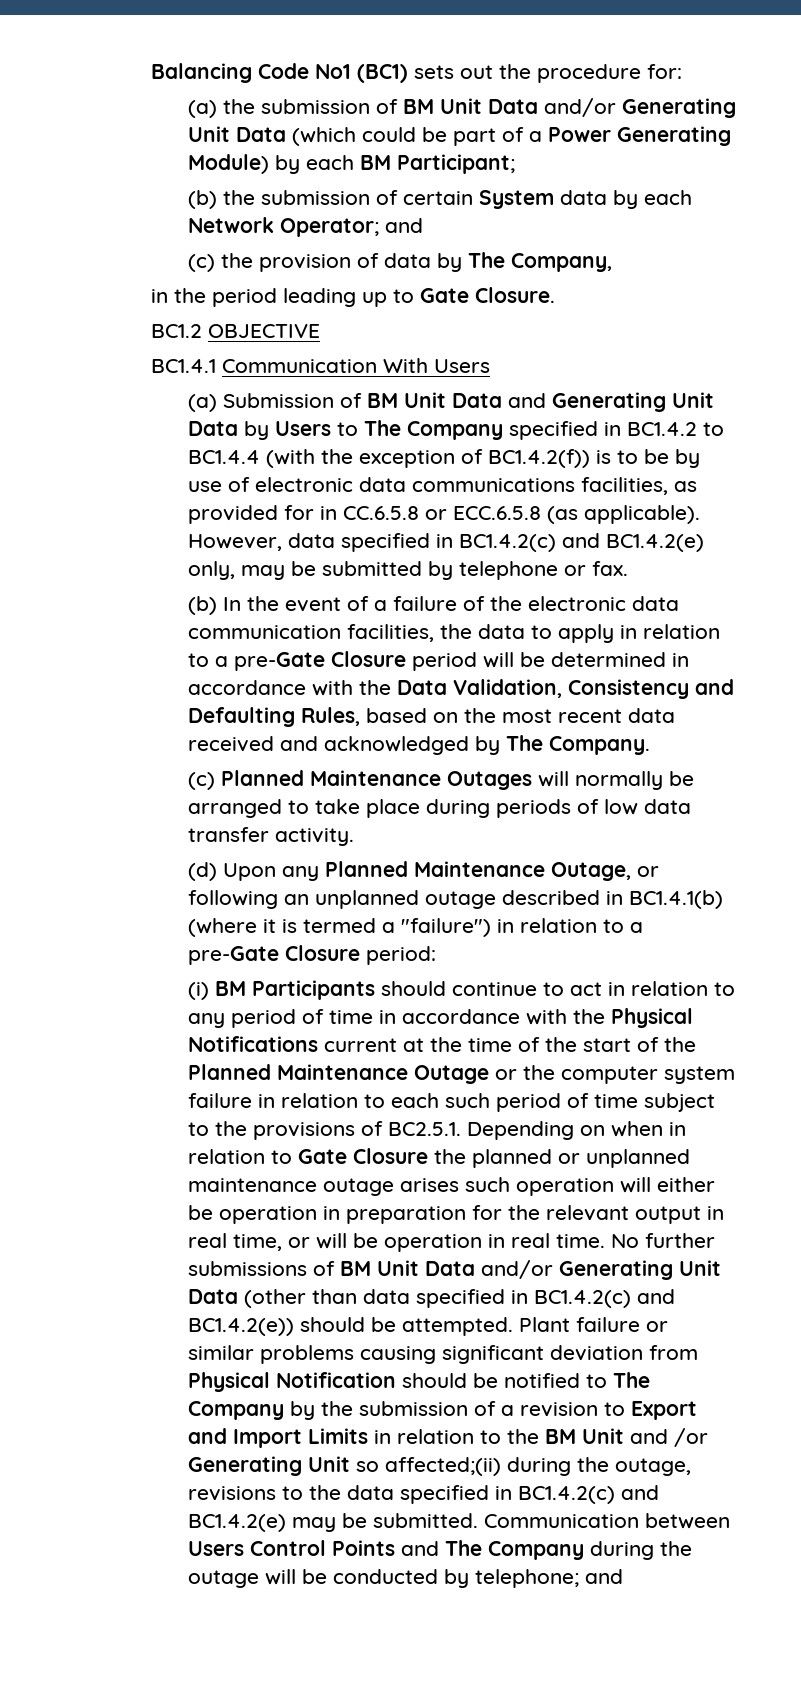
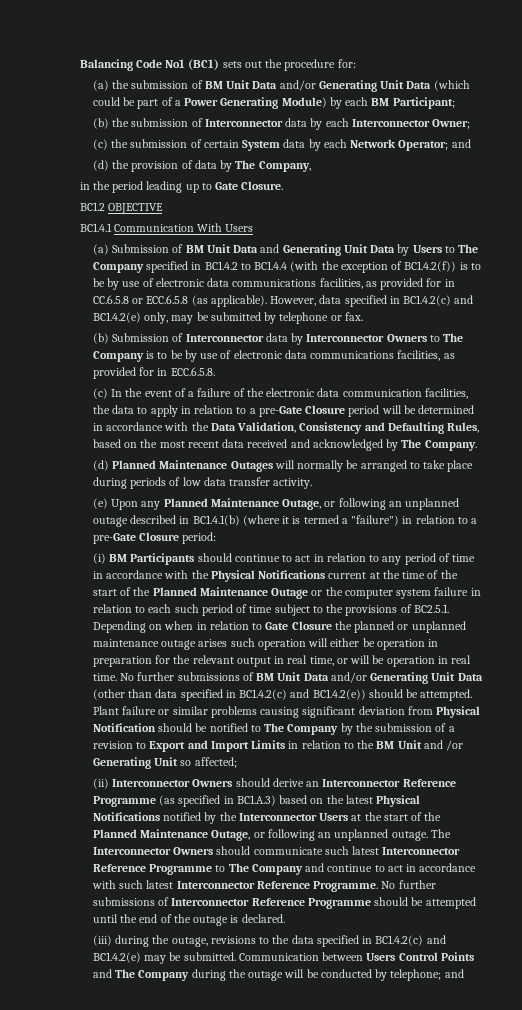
- (b) the submission of certain System data by each Network Operator; and
+ (b) the submission of Interconnector data by each Interconnector Owner;
+ (c) the submission of certain System data by each Network Operator; and
- (c) the provision of data by The Company,
+ (d) the provision of data by The Company,
- (b) In the event of a failure of the electronic data communication facilities, the data to apply in relation to a pre-Gate Closure period will be determined in accordance with the Data Validation, Consistency and Defaulting Rules, based on the most recent data received and acknowledged by The Company.
+ (b) Submission of Interconnector data by Interconnector Owners to The Company is to be by use of electronic data communications facilities, as provided for in ECC.6.5.8.
+ (c) In the event of a failure of the electronic data communication facilities, the data to apply in relation to a pre-Gate Closure period will be determined in accordance with the Data Validation, Consistency and Defaulting Rules, based on the most recent data received and acknowledged by The Company.
- (c) Planned Maintenance Outages will normally be arranged to take place during periods of low data transfer activity.
+ (d) Planned Maintenance Outages will normally be arranged to take place during periods of low data transfer activity.
- (d) Upon any Planned Maintenance Outage, or following an unplanned outage described in BC1.4.1(b) (where it is termed a "failure") in relation to a pre-Gate Closure period:
+ (e) Upon any Planned Maintenance Outage, or following an unplanned outage described in BC1.4.1(b) (where it is termed a "failure") in relation to a pre-Gate Closure period:
- Plant failure or similar problems causing significant deviation from Physical Notification should be notified to The Company by the submission of a revision to Export and Import Limits in relation to the BM Unit and /or Generating Unit so affected;(ii) during the outage, revisions to the data specified in BC1.4.2(c) and BC1.4.2(e) may be submitted.
+ Plant failure or similar problems causing significant deviation from Physical Notification should be notified to The Company by the submission of a revision to Export and Import Limits in relation to the BM Unit and /or Generating Unit so affected;
+ (ii) Interconnector Owners should derive an Interconnector Reference Programme (as specified in BC1.A.3) based on the latest Physical Notifications notified by the Interconnector Users at the start of the Planned Maintenance Outage, or following an unplanned outage. The Interconnector Owners should communicate such latest Interconnector Reference Programme to The Company and continue to act in accordance with such latest Interconnector Reference Programme. No further submissions of Interconnector Reference Programme should be attempted until the end of the outage is declared.
+ (iii) during the outage, revisions to the data specified in BC1.4.2(c) and BC1.4.2(e) may be submitted.

